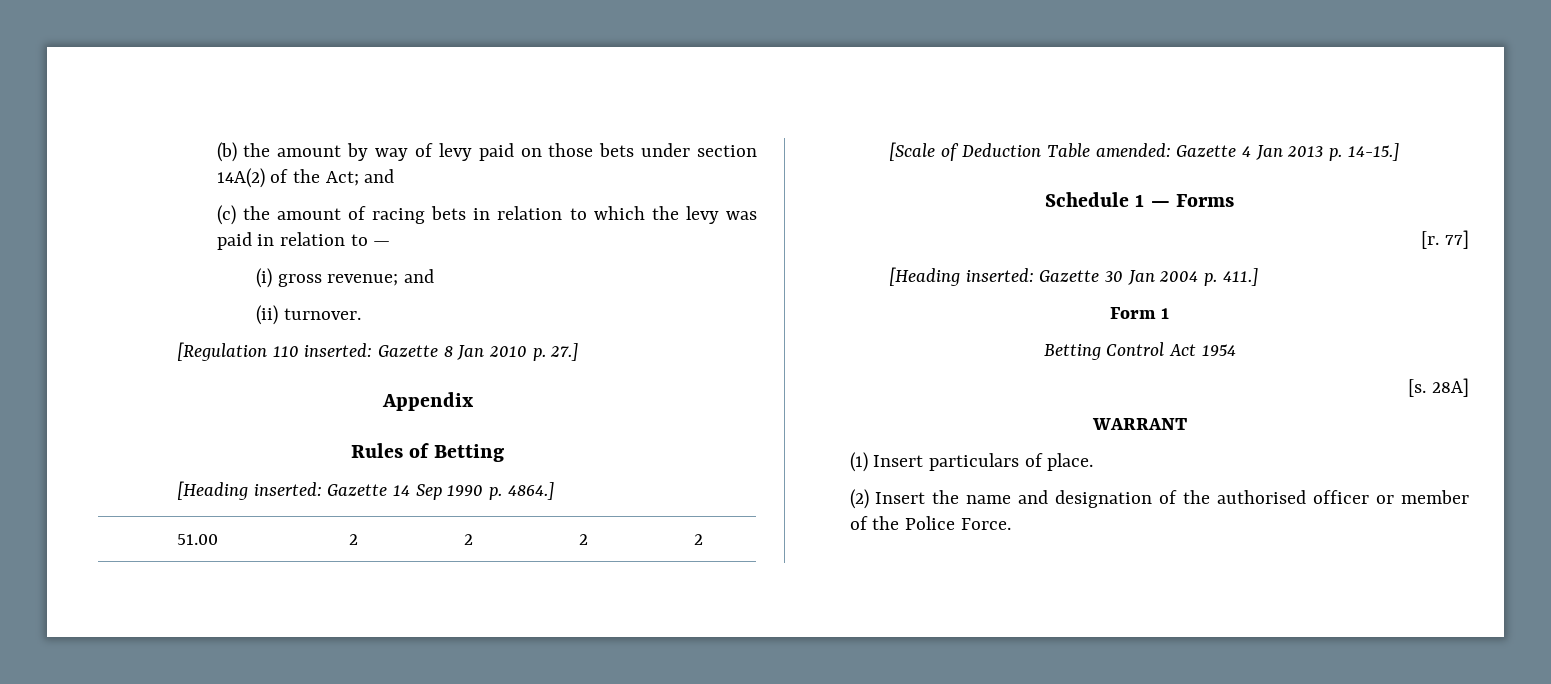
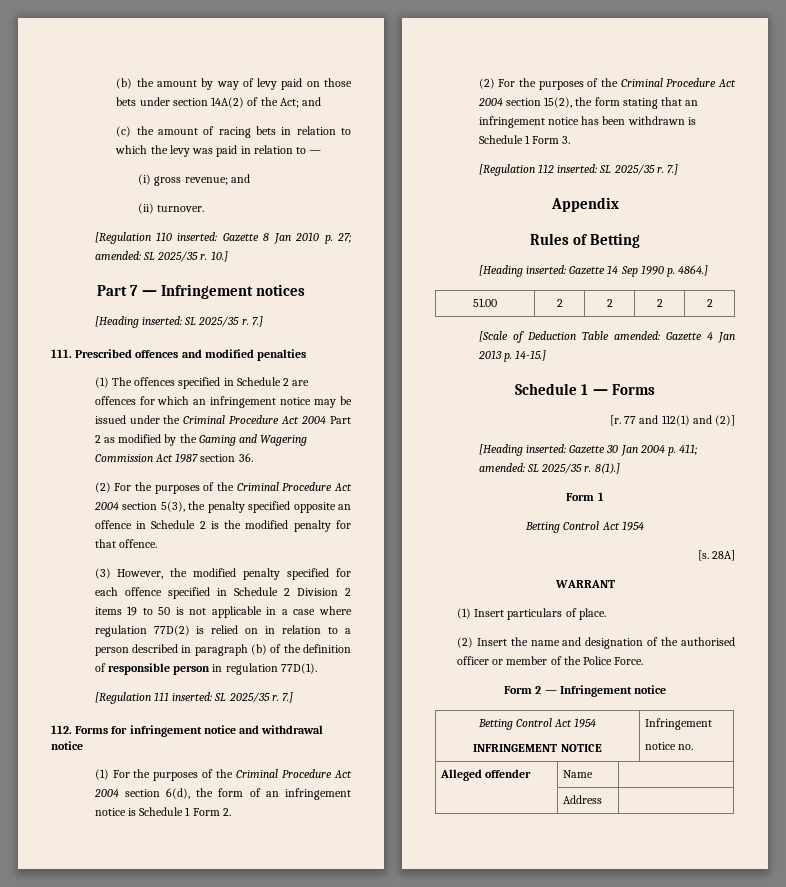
- [Regulation 110 inserted: Gazette 8 Jan 2010 p. 27.]
+ [Regulation 110 inserted: Gazette 8 Jan 2010 p. 27; amended: SL 2025/35 r. 10.]
+ Part 7 — Infringement notices
+ [Heading inserted: SL 2025/35 r. 7.]
+ 111. Prescribed offences and modified penalties
+ (1) The offences specified in Schedule 2 are offences for which an infringement notice may be issued under the Criminal Procedure Act 2004 Part 2 as modified by the Gaming and Wagering Commission Act 1987 section 36.
+ (2) For the purposes of the Criminal Procedure Act 2004 section 5(3), the penalty specified opposite an offence in Schedule 2 is the modified penalty for that offence.
+ (3) However, the modified penalty specified for each offence specified in Schedule 2 Division 2 items 19 to 50 is not applicable in a case where regulation 77D(2) is relied on in relation to a person described in paragraph (b) of the definition of responsible person in regulation 77D(1).
+ [Regulation 111 inserted: SL 2025/35 r. 7.]
+ 112. Forms for infringement notice and withdrawal notice
+ (1) For the purposes of the Criminal Procedure Act 2004 section 6(d), the form of an infringement notice is Schedule 1 Form 2.
+ (2) For the purposes of the Criminal Procedure Act 2004 section 15(2), the form stating that an infringement notice has been withdrawn is Schedule 1 Form 3.
+ [Regulation 112 inserted: SL 2025/35 r. 7.]
- 77]
+ 77 and 112(1) and (2)]
- [Heading inserted: Gazette 30 Jan 2004 p. 411.]
+ [Heading inserted: Gazette 30 Jan 2004 p. 411; amended: SL 2025/35 r. 8(1).]
+ Form 2 — Infringement notice
+ Betting Control Act 1954
+ INFRINGEMENT NOTICE | Infringement
+ notice no.
+ Alleged offender | Name |
+ | Address |

